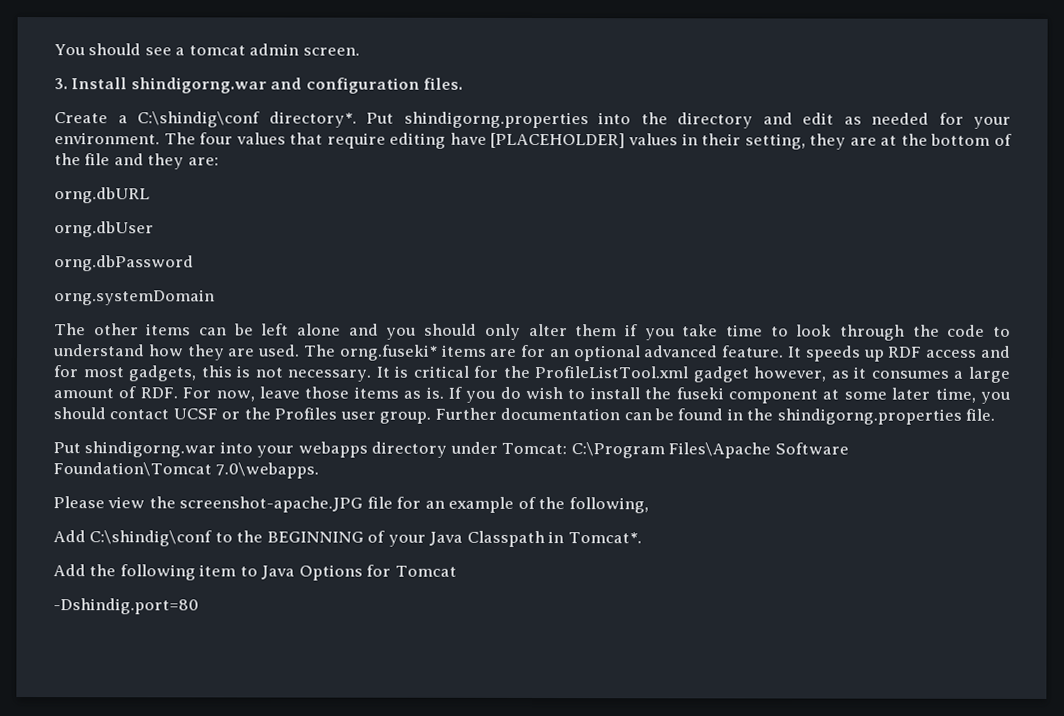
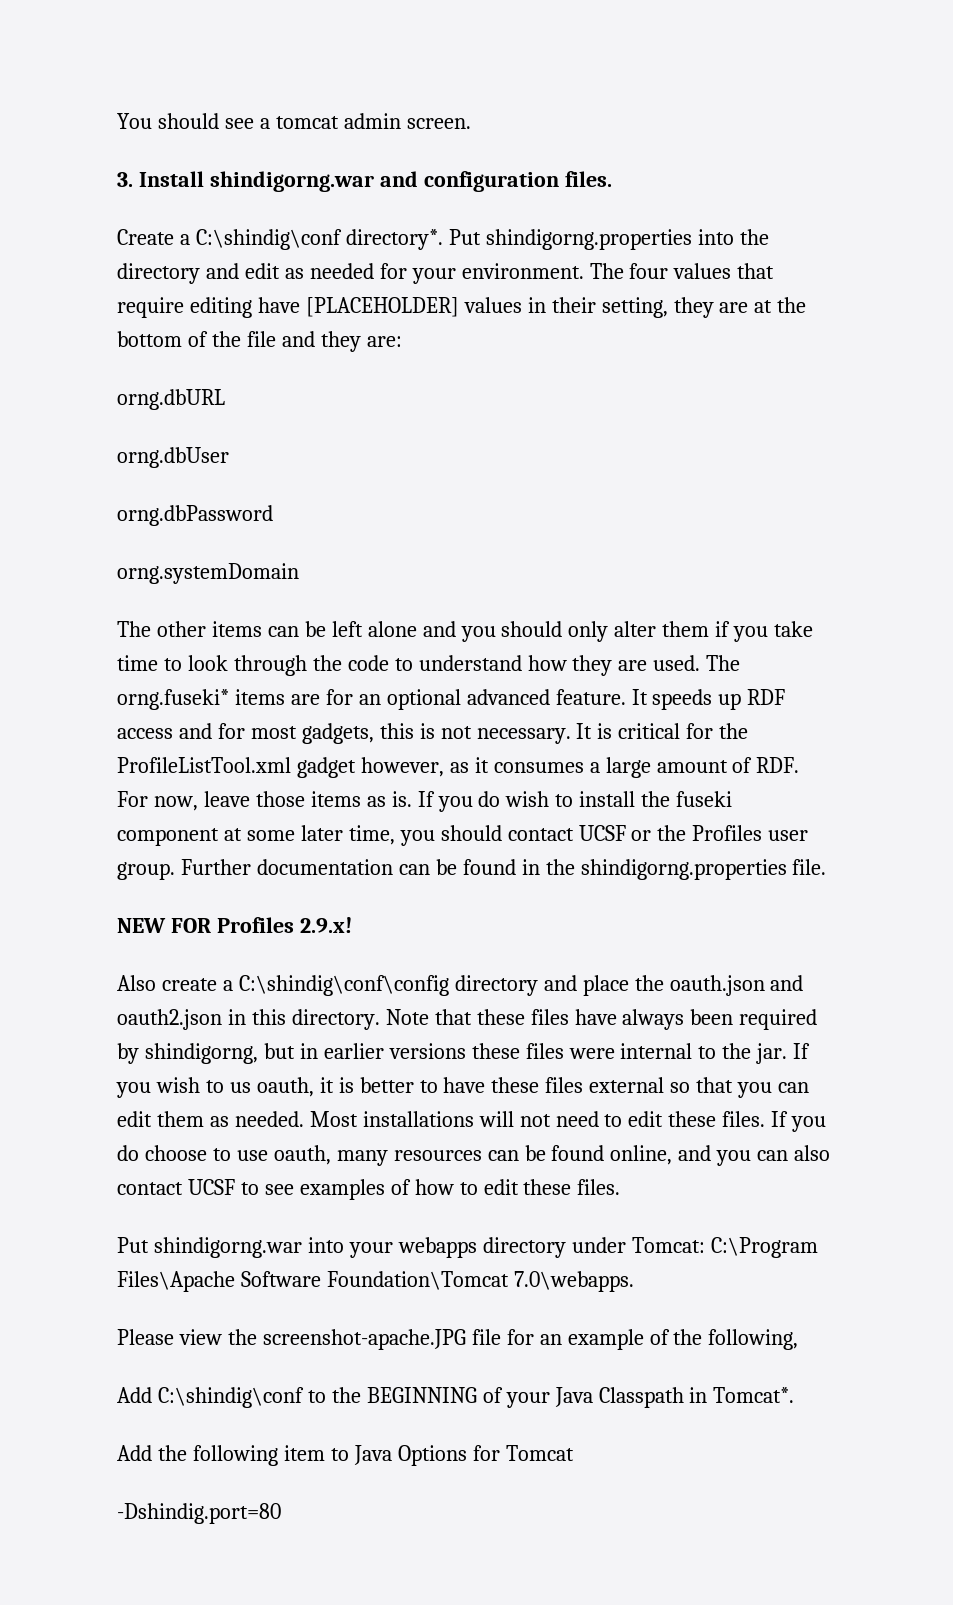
+ NEW FOR Profiles 2.9.x!
+ Also create a C:\shindig\conf\config directory and place the oauth.json and oauth2.json in this directory. Note that these files have always been required by shindigorng, but in earlier versions these files were internal to the jar. If you wish to us oauth, it is better to have these files external so that you can edit them as needed. Most installations will not need to edit these files. If you do choose to use oauth, many resources can be found online, and you can also contact UCSF to see examples of how to edit these files.

